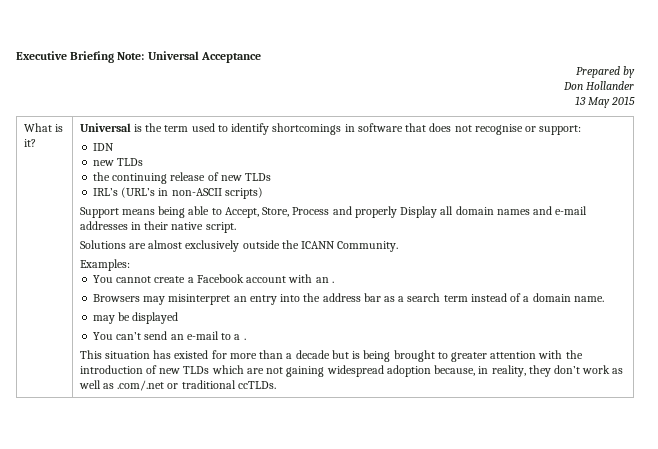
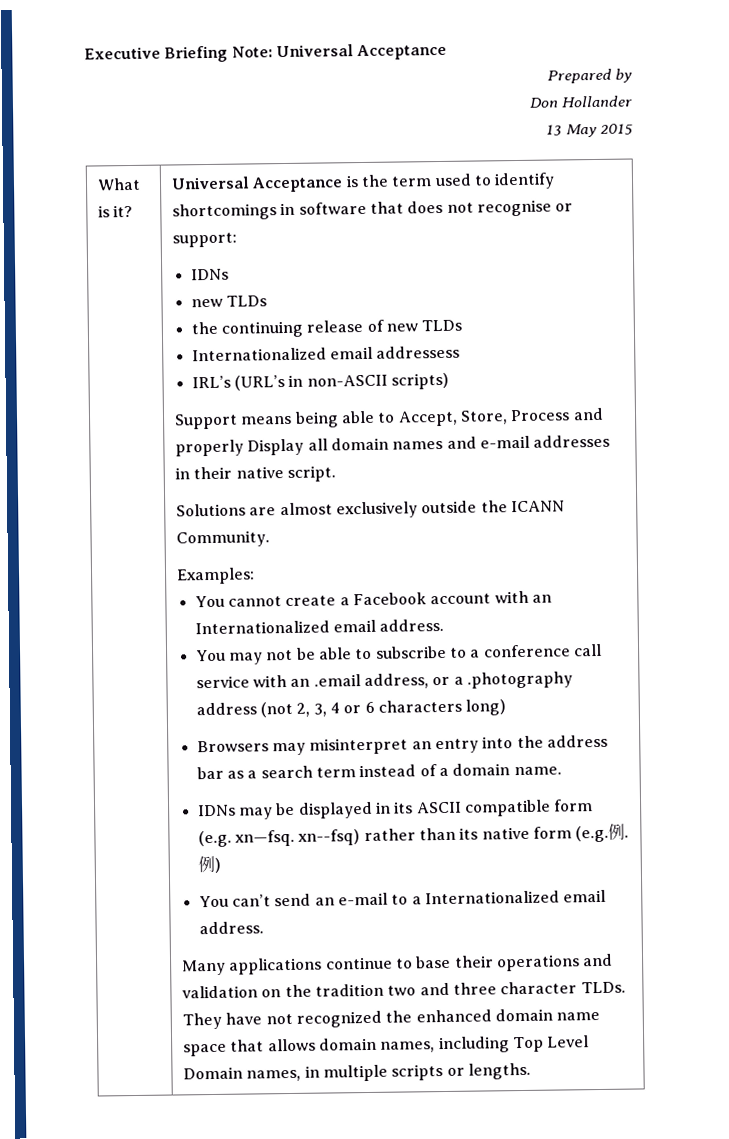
- Universal is the term used to identify shortcomings in software that does not recognise or support:
- IDN
+ Universal Acceptance is the term used to identify shortcomings in software that does not recognise or support:
+ IDNs
+ Internationalized email addressess
- You cannot create a Facebook account with an .
+ You cannot create a Facebook account with an Internationalized email address.
+ You may not be able to subscribe to a conference call service with an .email address, or a .photography address (not 2, 3, 4 or 6 characters long)
- may be displayed
+ IDNs may be displayed in its ASCII compatible form (e.g. xn—fsq. xn--fsq) rather than its native form (e.g.例.例)
- You can’t send an e-mail to a .
- This situation has existed for more than a decade but is being brought to greater attention with the introduction of new TLDs which are not gaining widespread adoption because, in reality, they don’t work as well as .com/.net or traditional ccTLDs.
+ You can’t send an e-mail to a Internationalized email address.
+ Many applications continue to base their operations and validation on the tradition two and three character TLDs. They have not recognized the enhanced domain name space that allows domain names, including Top Level Domain names, in multiple scripts or lengths.

